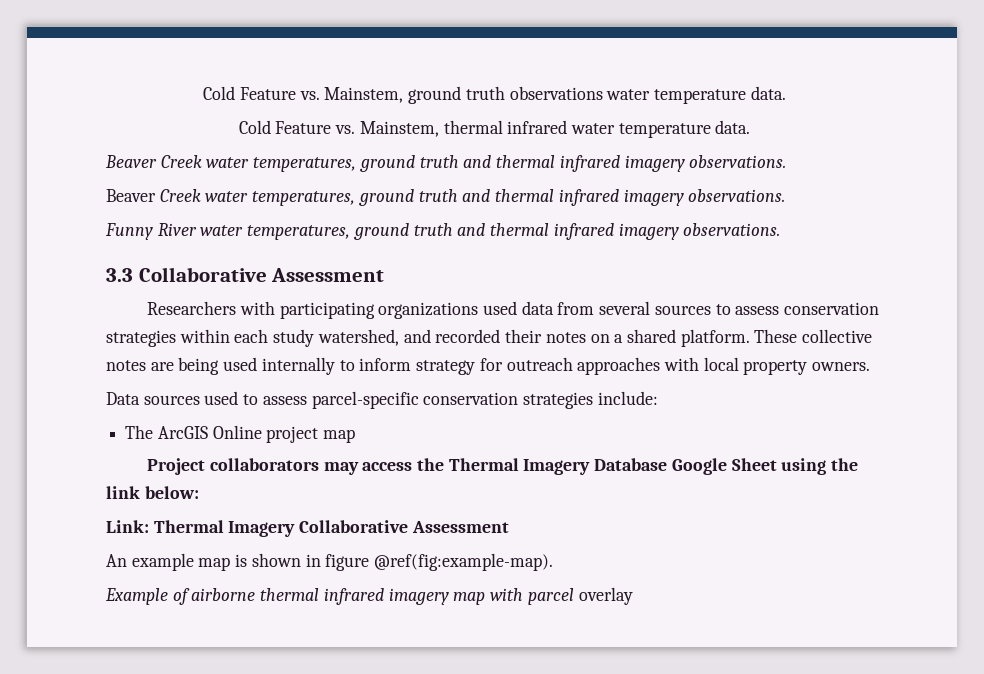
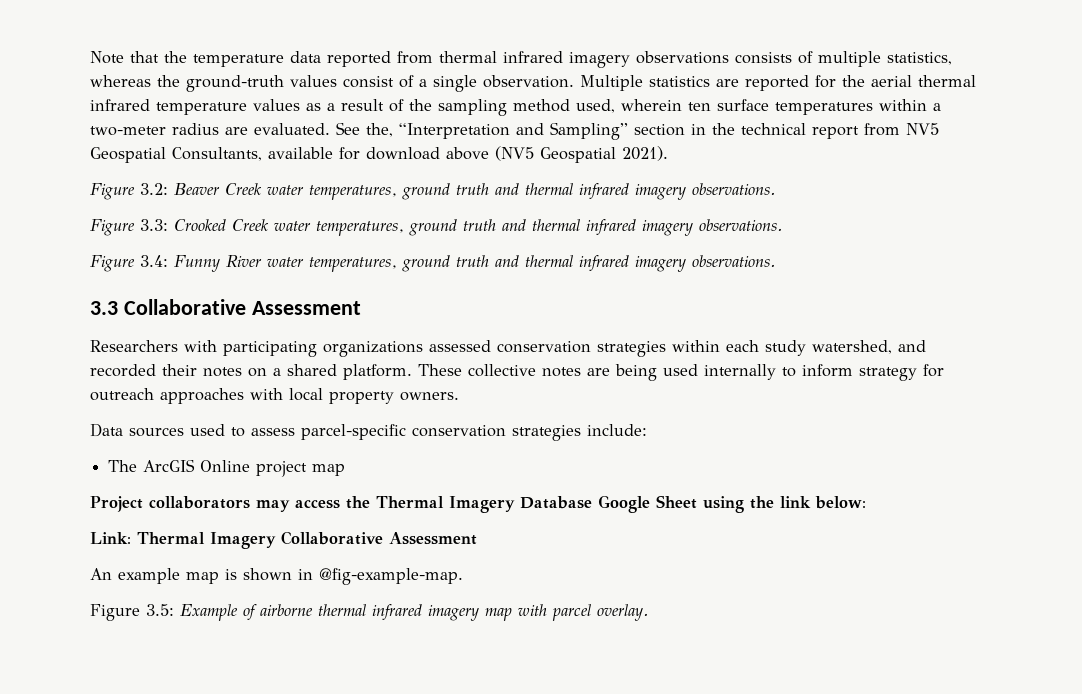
- Cold Feature vs. Mainstem, ground truth observations water temperature data.
- Cold Feature vs. Mainstem, thermal infrared water temperature data.
- Beaver Creek water temperatures, ground truth and thermal infrared imagery observations.
- Beaver Creek water temperatures, ground truth and thermal infrared imagery observations.
+ Note that the temperature data reported from thermal infrared imagery observations consists of multiple statistics, whereas the ground-truth values consist of a single observation. Multiple statistics are reported for the aerial thermal infrared temperature values as a result of the sampling method used, wherein ten surface temperatures within a two-meter radius are evaluated. See the, “Interpretation and Sampling” section in the technical report from NV5 Geospatial Consultants, available for download above (NV5 Geospatial 2021).
+ Figure 3.2: Beaver Creek water temperatures, ground truth and thermal infrared imagery observations.
+ Figure 3.3: Crooked Creek water temperatures, ground truth and thermal infrared imagery observations.
- Funny River water temperatures, ground truth and thermal infrared imagery observations.
+ Figure 3.4: Funny River water temperatures, ground truth and thermal infrared imagery observations.
- Researchers with participating organizations used data from several sources to assess conservation strategies within each study watershed, and recorded their notes on a shared platform.
+ Researchers with participating organizations assessed conservation strategies within each study watershed, and recorded their notes on a shared platform.
- An example map is shown in figure @ref(fig:example-map).
- Example of airborne thermal infrared imagery map with parcel overlay
+ An example map is shown in @fig-example-map.
+ Figure 3.5: Example of airborne thermal infrared imagery map with parcel overlay.

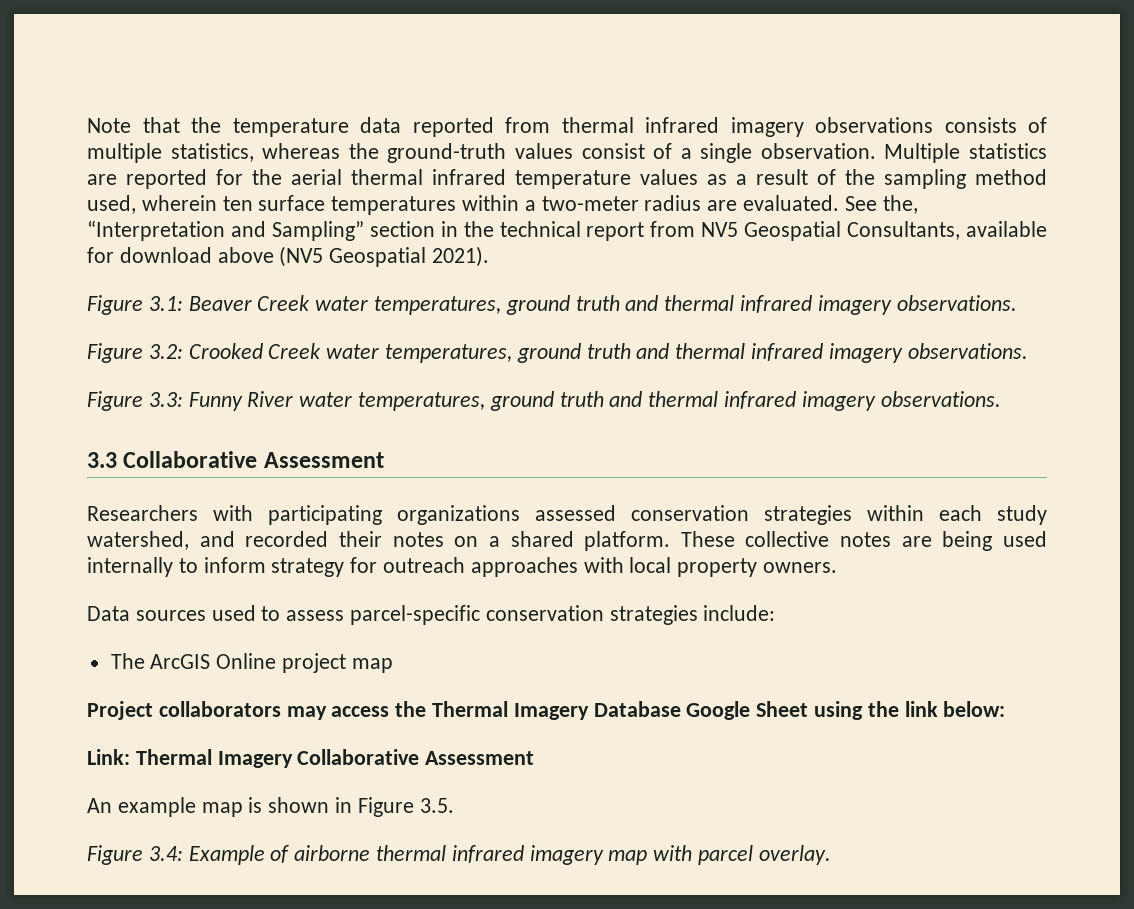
- Figure 3.2: Beaver Creek water temperatures, ground truth and thermal infrared imagery observations.
+ Figure 3.1: Beaver Creek water temperatures, ground truth and thermal infrared imagery observations.
- Figure 3.3: Crooked Creek water temperatures, ground truth and thermal infrared imagery observations.
+ Figure 3.2: Crooked Creek water temperatures, ground truth and thermal infrared imagery observations.
- Figure 3.4: Funny River water temperatures, ground truth and thermal infrared imagery observations.
+ Figure 3.3: Funny River water temperatures, ground truth and thermal infrared imagery observations.
- An example map is shown in @fig-example-map.
- Figure 3.5: Example of airborne thermal infrared imagery map with parcel overlay.
+ An example map is shown in Figure 3.5.
+ Figure 3.4: Example of airborne thermal infrared imagery map with parcel overlay.

